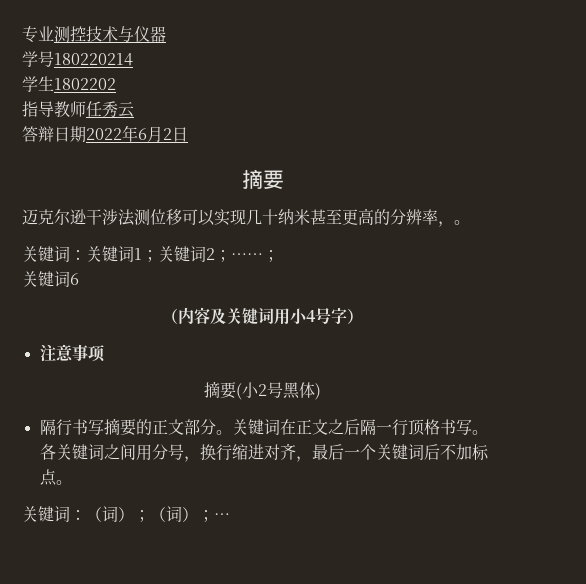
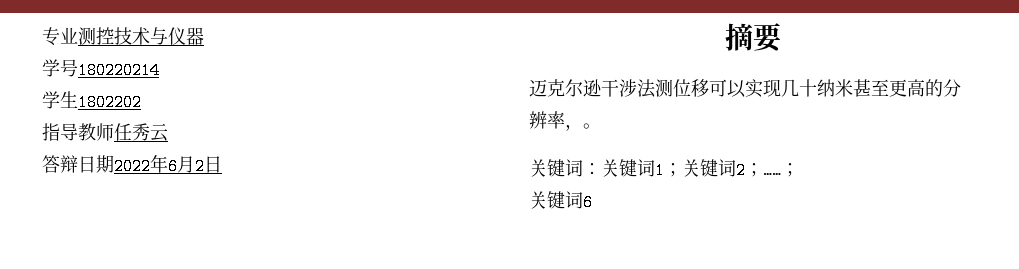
- （内容及关键词用小4号字）
- 注意事项
- 摘要(小2号黑体)
- 隔行书写摘要的正文部分。关键词在正文之后隔一行顶格书写。各关键词之间用分号，换行缩进对齐，最后一个关键词后不加标点。
- 关键词：（词）；（词）；…

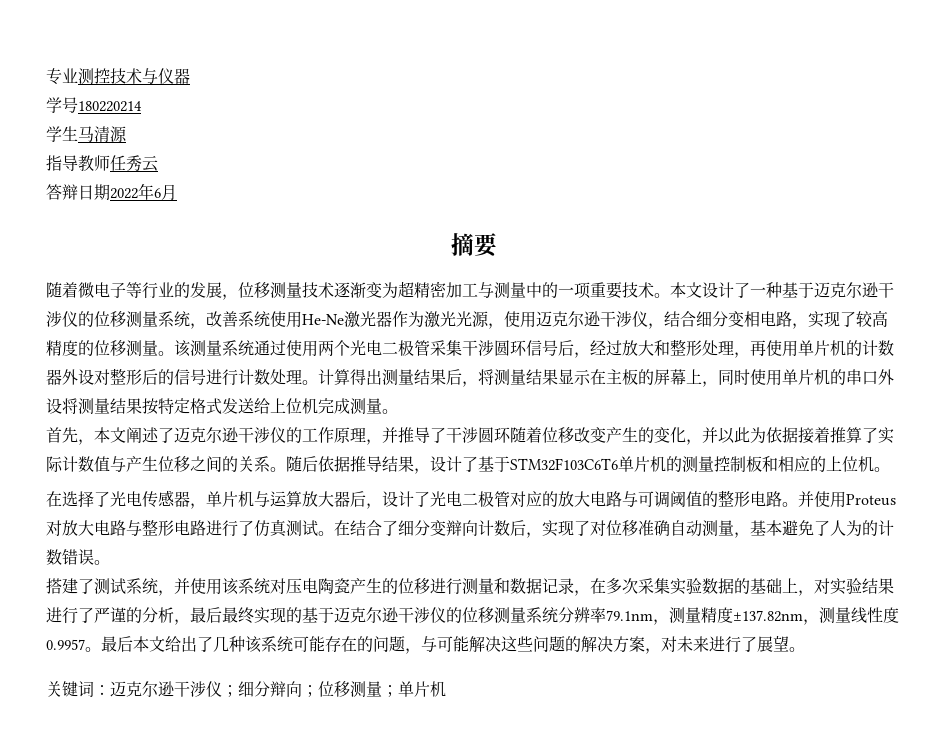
- 学生1802202
+ 学生马清源
- 答辩日期2022年6月2日
+ 答辩日期2022年6月
- 迈克尔逊干涉法测位移可以实现几十纳米甚至更高的分辨率，。
- 关键词：关键词1；关键词2；……；
- 关键词6
+ 随着微电子等行业的发展，位移测量技术逐渐变为超精密加工与测量中的一项重要技术。本文设计了一种基于迈克尔逊干涉仪的位移测量系统，改善系统使用He-Ne激光器作为激光光源，使用迈克尔逊干涉仪，结合细分变相电路，实现了较高精度的位移测量。该测量系统通过使用两个光电二极管采集干涉圆环信号后，经过放大和整形处理，再使用单片机的计数器外设对整形后的信号进行计数处理。计算得出测量结果后，将测量结果显示在主板的屏幕上，同时使用单片机的串口外设将测量结果按特定格式发送给上位机完成测量。
+ 首先，本文阐述了迈克尔逊干涉仪的工作原理，并推导了干涉圆环随着位移改变产生的变化，并以此为依据接着推算了实际计数值与产生位移之间的关系。随后依据推导结果，设计了基于STM32F103C6T6单片机的测量控制板和相应的上位机。
+ 在选择了光电传感器，单片机与运算放大器后，设计了光电二极管对应的放大电路与可调阈值的整形电路。并使用Proteus对放大电路与整形电路进行了仿真测试。在结合了细分变辩向计数后，实现了对位移准确自动测量，基本避免了人为的计数错误。
+ 搭建了测试系统，并使用该系统对压电陶瓷产生的位移进行测量和数据记录，在多次采集实验数据的基础上，对实验结果进行了严谨的分析，最后最终实现的基于迈克尔逊干涉仪的位移测量系统分辨率79.1nm，测量精度±137.82nm，测量线性度0.9957。最后本文给出了几种该系统可能存在的问题，与可能解决这些问题的解决方案，对未来进行了展望。
+ 关键词：迈克尔逊干涉仪；细分辩向；位移测量；单片机

